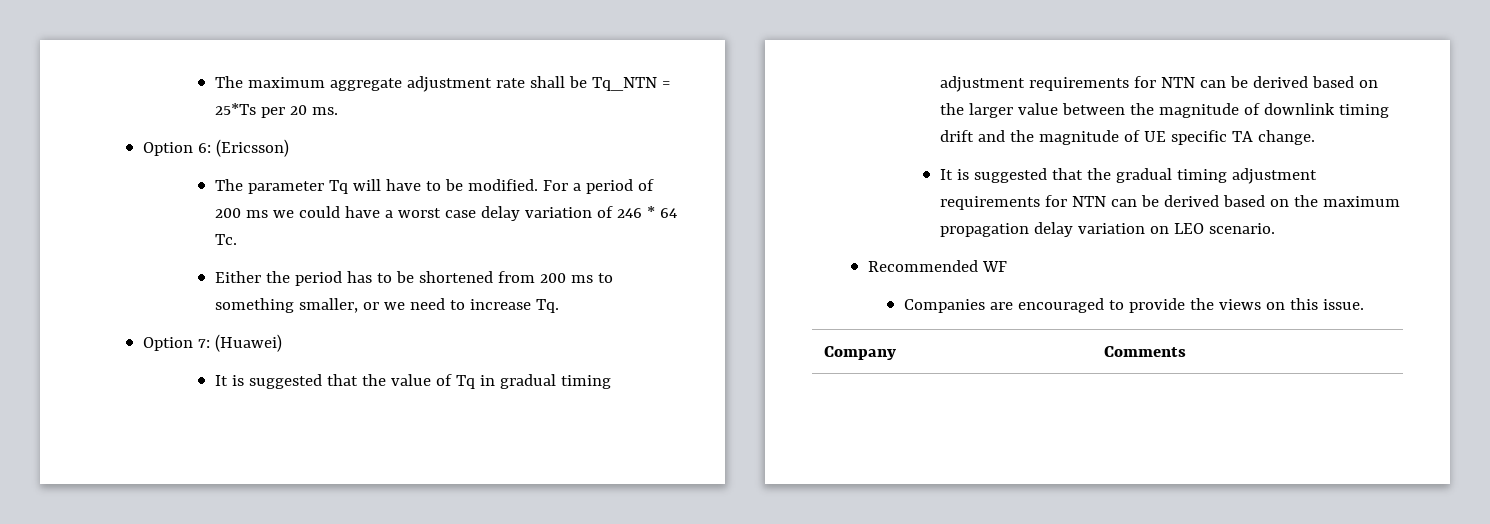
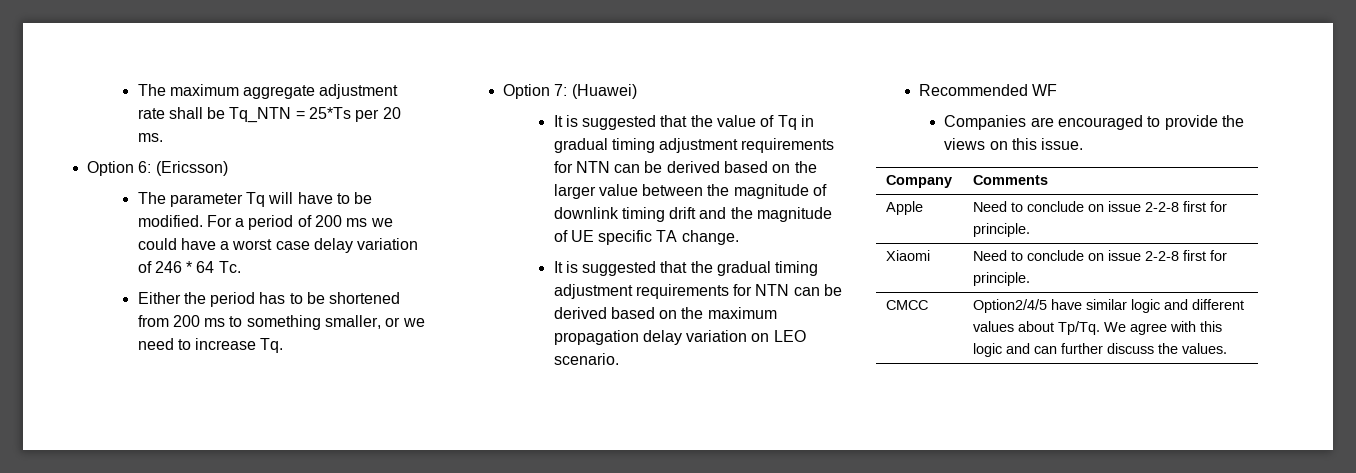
+ Apple | Need to conclude on issue 2-2-8 first for principle.
+ Xiaomi | Need to conclude on issue 2-2-8 first for principle.
+ CMCC | Option2/4/5 have similar logic and different values about Tp/Tq. We agree with this logic and can further discuss the values.

